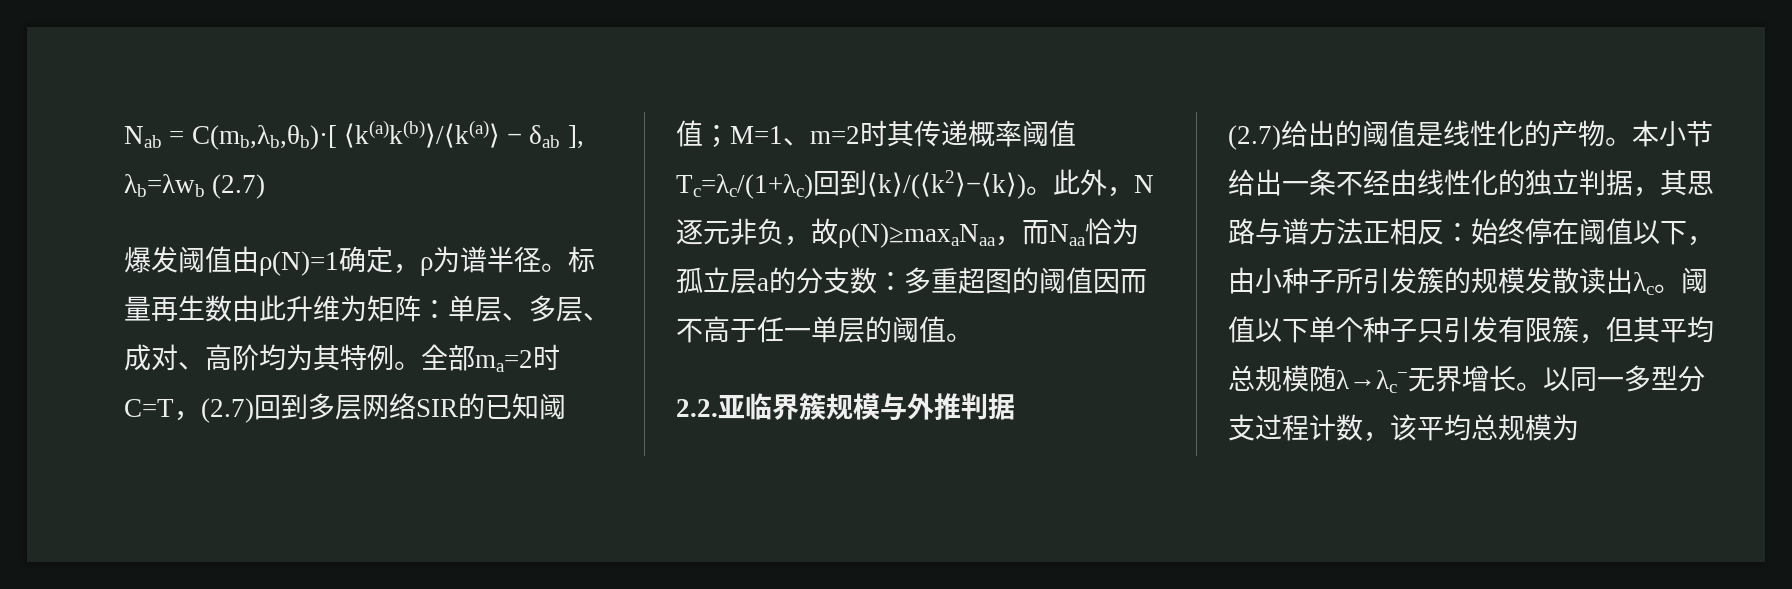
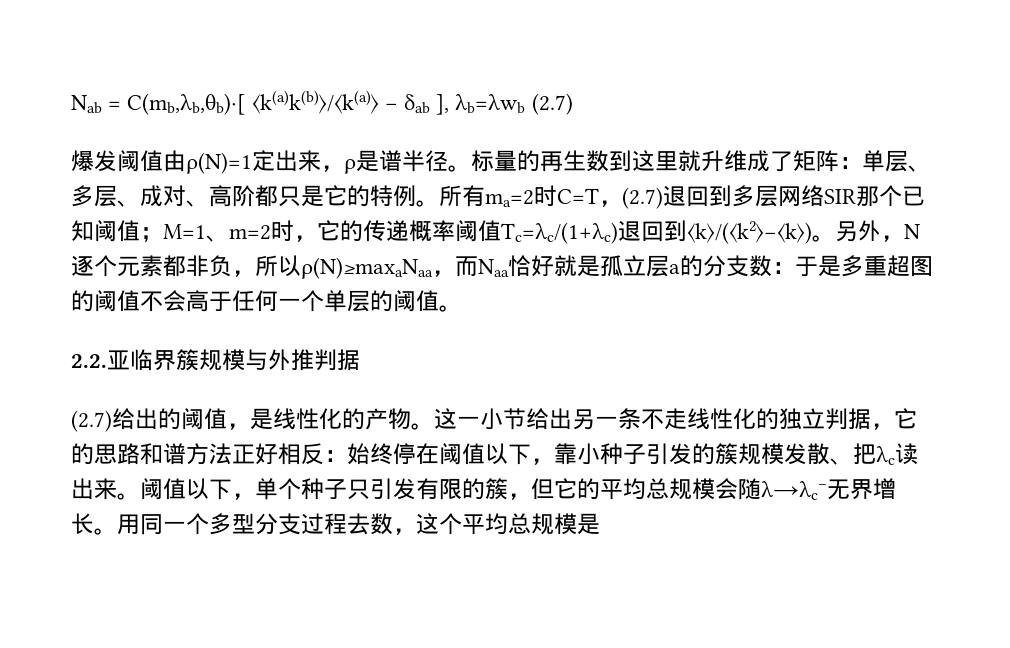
- 爆发阈值由ρ(N)=1确定，ρ为谱半径。标量再生数由此升维为矩阵：单层、多层、成对、高阶均为其特例。全部ma=2时C=T，(2.7)回到多层网络SIR的已知阈值；M=1、m=2时其传递概率阈值Tc=λc/(1+λc)回到⟨k⟩/(⟨k2⟩−⟨k⟩)。
+ 爆发阈值由ρ(N)=1定出来，ρ是谱半径。标量的再生数到这里就升维成了矩阵：单层、多层、成对、高阶都只是它的特例。所有ma=2时C=T，(2.7)退回到多层网络SIR那个已知阈值；M=1、m=2时，它的传递概率阈值Tc=λc/(1+λc)退回到⟨k⟩/(⟨k2⟩−⟨k⟩)。
- 此外，N逐元非负，故ρ(N)≥maxaNaa，而Naa恰为孤立层a的分支数：多重超图的阈值因而不高于任一单层的阈值。
+ 另外，N逐个元素都非负，所以ρ(N)≥maxaNaa，而Naa恰好就是孤立层a的分支数：于是多重超图的阈值不会高于任何一个单层的阈值。
- (2.7)给出的阈值是线性化的产物。
+ (2.7)给出的阈值，是线性化的产物。
- 本小节给出一条不经由线性化的独立判据，其思路与谱方法正相反：始终停在阈值以下，由小种子所引发簇的规模发散读出λc。
+ 这一小节给出另一条不走线性化的独立判据，它的思路和谱方法正好相反：始终停在阈值以下，靠小种子引发的簇规模发散、把λc读出来。
- 阈值以下单个种子只引发有限簇，但其平均总规模随λ→λc−无界增长。
+ 阈值以下，单个种子只引发有限的簇，但它的平均总规模会随λ→λc−无界增长。
- 以同一多型分支过程计数，该平均总规模为
+ 用同一个多型分支过程去数，这个平均总规模是

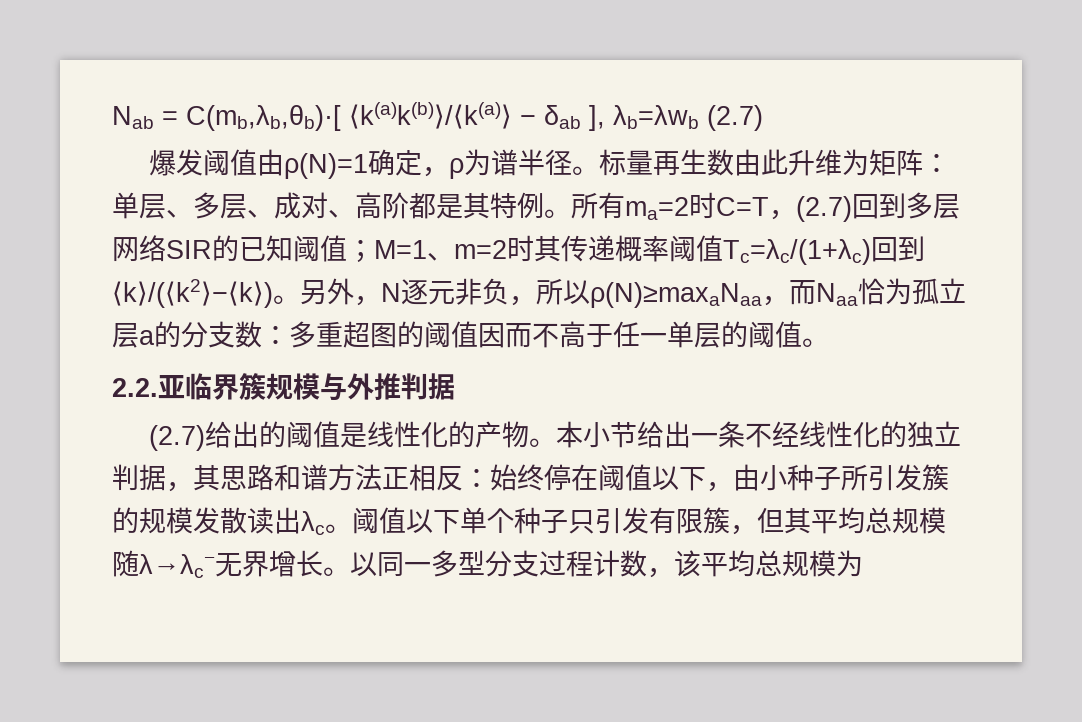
- 爆发阈值由ρ(N)=1定出来，ρ是谱半径。标量的再生数到这里就升维成了矩阵：单层、多层、成对、高阶都只是它的特例。
+ 爆发阈值由ρ(N)=1确定，ρ为谱半径。标量再生数由此升维为矩阵：单层、多层、成对、高阶都是其特例。
- 所有ma=2时C=T，(2.7)退回到多层网络SIR那个已知阈值；M=1、m=2时，它的传递概率阈值Tc=λc/(1+λc)退回到⟨k⟩/(⟨k2⟩−⟨k⟩)。
+ 所有ma=2时C=T，(2.7)回到多层网络SIR的已知阈值；M=1、m=2时其传递概率阈值Tc=λc/(1+λc)回到⟨k⟩/(⟨k2⟩−⟨k⟩)。
- 另外，N逐个元素都非负，所以ρ(N)≥maxaNaa，而Naa恰好就是孤立层a的分支数：于是多重超图的阈值不会高于任何一个单层的阈值。
+ 另外，N逐元非负，所以ρ(N)≥maxaNaa，而Naa恰为孤立层a的分支数：多重超图的阈值因而不高于任一单层的阈值。
- (2.7)给出的阈值，是线性化的产物。
+ (2.7)给出的阈值是线性化的产物。
- 这一小节给出另一条不走线性化的独立判据，它的思路和谱方法正好相反：始终停在阈值以下，靠小种子引发的簇规模发散、把λc读出来。
+ 本小节给出一条不经线性化的独立判据，其思路和谱方法正相反：始终停在阈值以下，由小种子所引发簇的规模发散读出λc。
- 阈值以下，单个种子只引发有限的簇，但它的平均总规模会随λ→λc−无界增长。
+ 阈值以下单个种子只引发有限簇，但其平均总规模随λ→λc−无界增长。
- 用同一个多型分支过程去数，这个平均总规模是
+ 以同一多型分支过程计数，该平均总规模为

